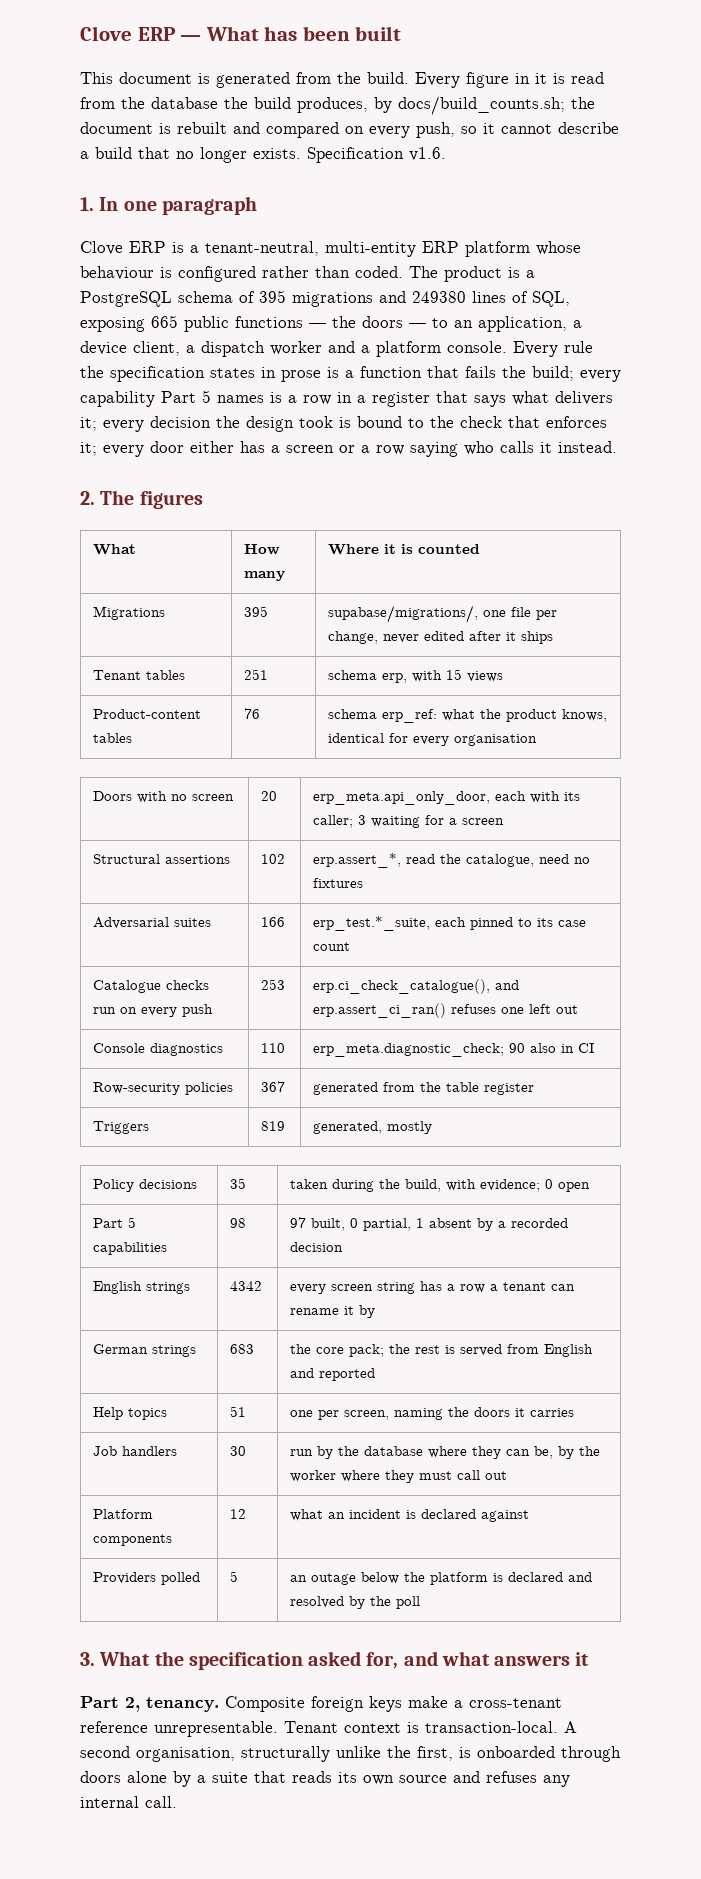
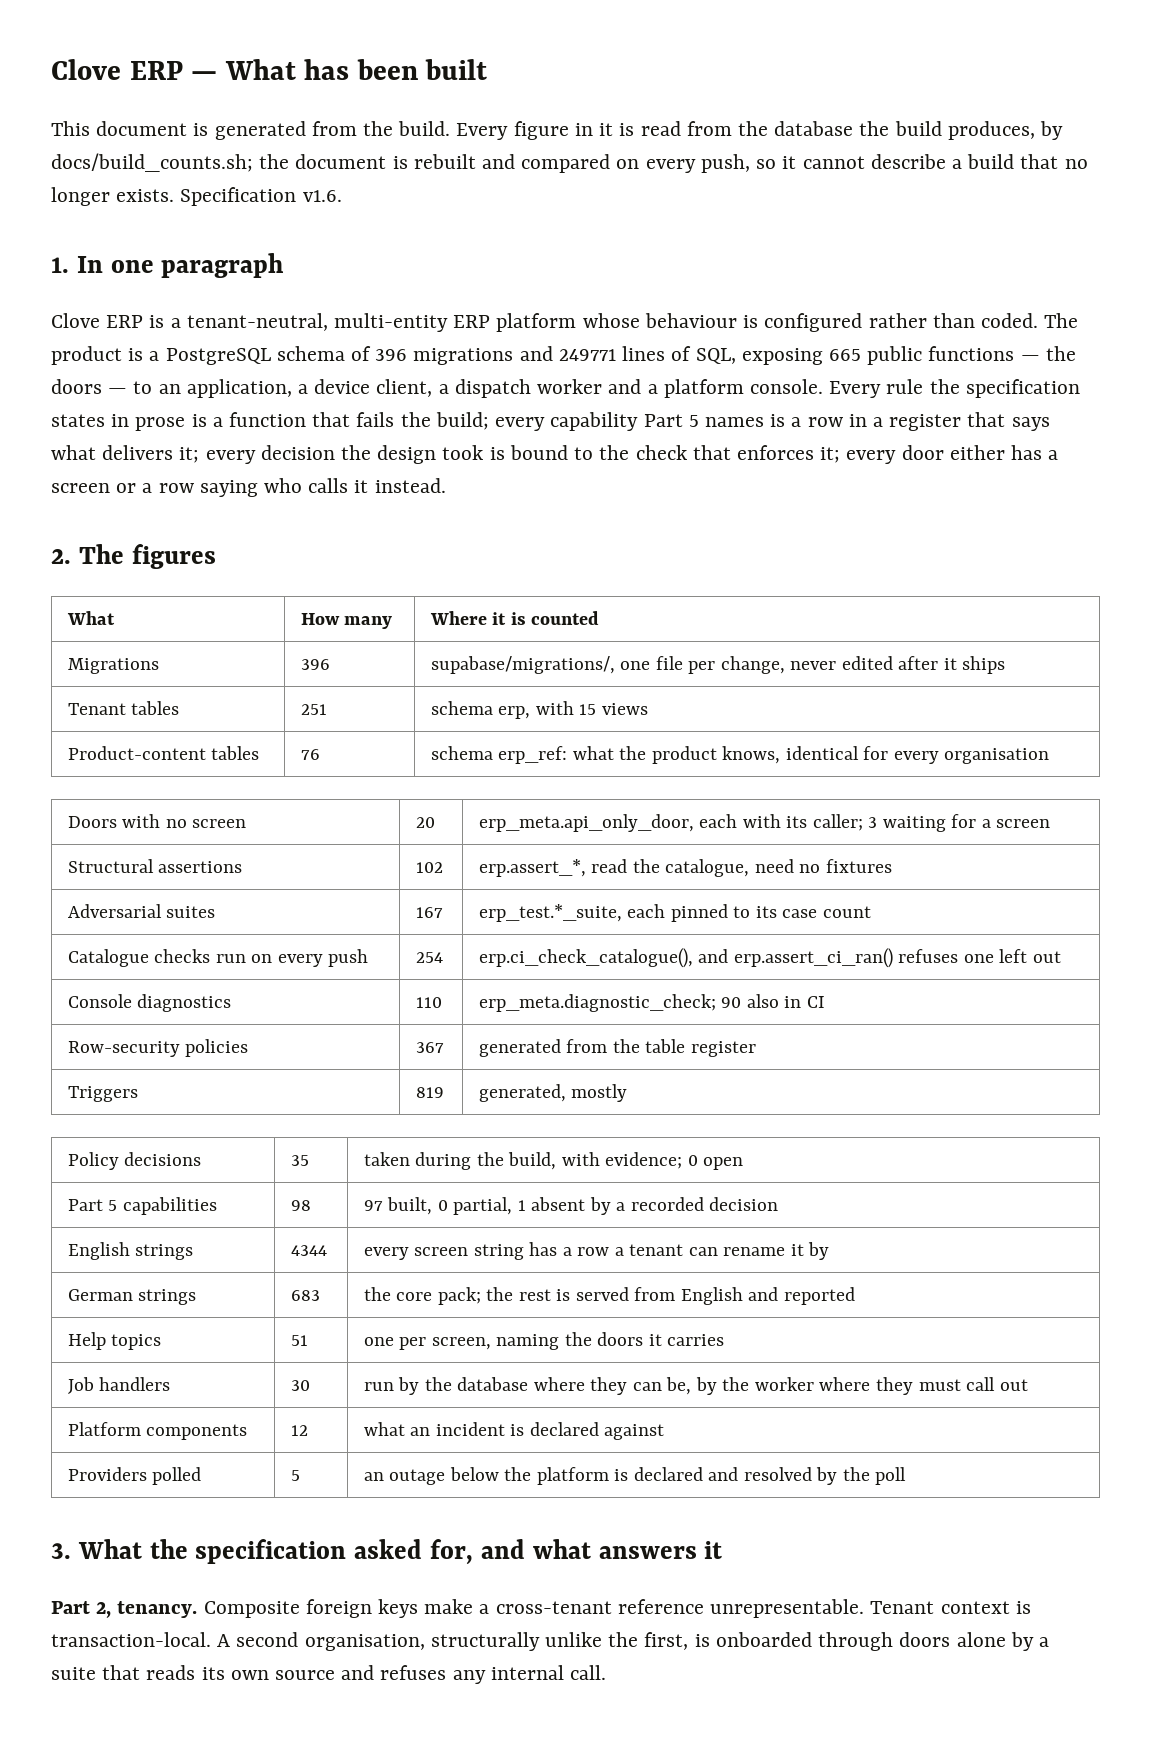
- The product is a PostgreSQL schema of 395 migrations and 249380 lines of SQL, exposing 665 public functions — the doors — to an application, a device client, a dispatch worker and a platform console.
+ The product is a PostgreSQL schema of 396 migrations and 249771 lines of SQL, exposing 665 public functions — the doors — to an application, a device client, a dispatch worker and a platform console.
- Migrations | 395 | supabase/migrations/, one file per change, never edited after it ships
+ Migrations | 396 | supabase/migrations/, one file per change, never edited after it ships
- Adversarial suites | 166 | erp_test.*_suite, each pinned to its case count
+ Adversarial suites | 167 | erp_test.*_suite, each pinned to its case count
- Catalogue checks run on every push | 253 | erp.ci_check_catalogue(), and erp.assert_ci_ran() refuses one left out
+ Catalogue checks run on every push | 254 | erp.ci_check_catalogue(), and erp.assert_ci_ran() refuses one left out
- English strings | 4342 | every screen string has a row a tenant can rename it by
+ English strings | 4344 | every screen string has a row a tenant can rename it by

